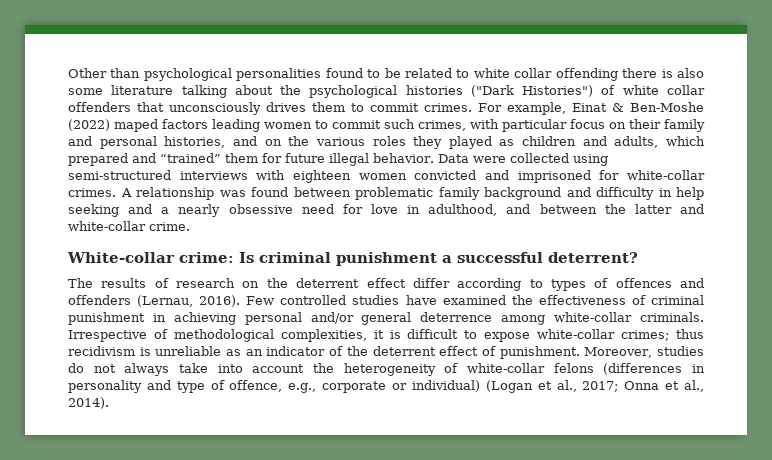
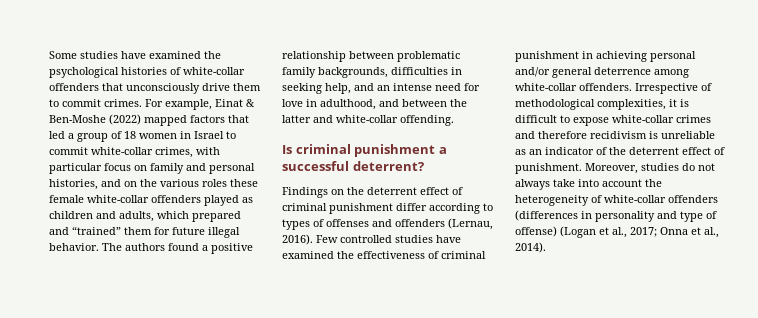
- Other than psychological personalities found to be related to white collar offending there is also some literature talking about the psychological histories ("Dark Histories") of white collar offenders that unconsciously drives them to commit crimes.
+ Some studies have examined the psychological histories of white-collar offenders that unconsciously drive them to commit crimes.
- For example, Einat & Ben-Moshe (2022) maped factors leading women to commit such crimes, with particular focus on their family and personal histories, and on the various roles they played as children and adults, which prepared and “trained” them for future illegal behavior.
+ For example, Einat & Ben-Moshe (2022) mapped factors that led a group of 18 women in Israel to commit white-collar crimes, with particular focus on family and personal histories, and on the various roles these female white-collar offenders played as children and adults, which prepared and “trained” them for future illegal behavior.
- Data were collected using semi-structured interviews with eighteen women convicted and imprisoned for white-collar crimes. A relationship was found between problematic family background and difficulty in help seeking and a nearly obsessive need for love in adulthood, and between the latter and white-collar crime.
- White-collar crime: Is criminal punishment a successful deterrent?
+ The authors found a positive relationship between problematic family backgrounds, difficulties in seeking help, and an intense need for love in adulthood, and between the latter and white-collar offending.
+ Is criminal punishment a successful deterrent?
- The results of research on the deterrent effect differ according to types of offences and offenders (Lernau, 2016).
+ Findings on the deterrent effect of criminal punishment differ according to types of offenses and offenders (Lernau, 2016).
- Few controlled studies have examined the effectiveness of criminal punishment in achieving personal and/or general deterrence among white-collar criminals.
+ Few controlled studies have examined the effectiveness of criminal punishment in achieving personal and/or general deterrence among white-collar offenders.
- Irrespective of methodological complexities, it is difficult to expose white-collar crimes; thus recidivism is unreliable as an indicator of the deterrent effect of punishment.
+ Irrespective of methodological complexities, it is difficult to expose white-collar crimes and therefore recidivism is unreliable as an indicator of the deterrent effect of punishment.
- Moreover, studies do not always take into account the heterogeneity of white-collar felons (differences in personality and type of offence, e.g., corporate or individual) (Logan et al., 2017; Onna et al., 2014).
+ Moreover, studies do not always take into account the heterogeneity of white-collar offenders (differences in personality and type of offense) (Logan et al., 2017; Onna et al., 2014).

